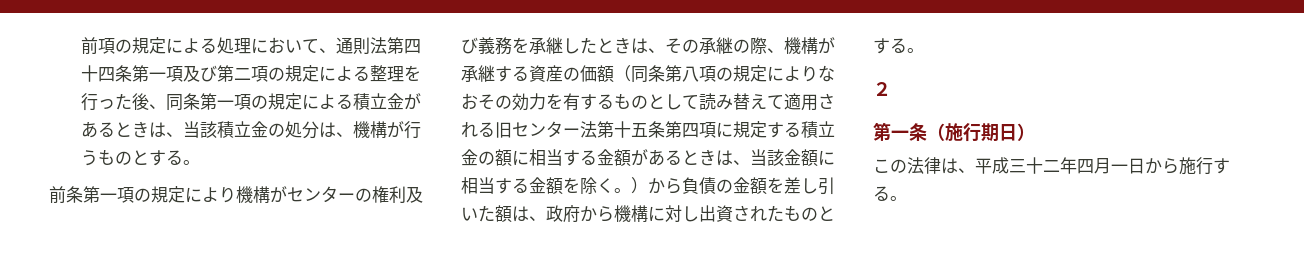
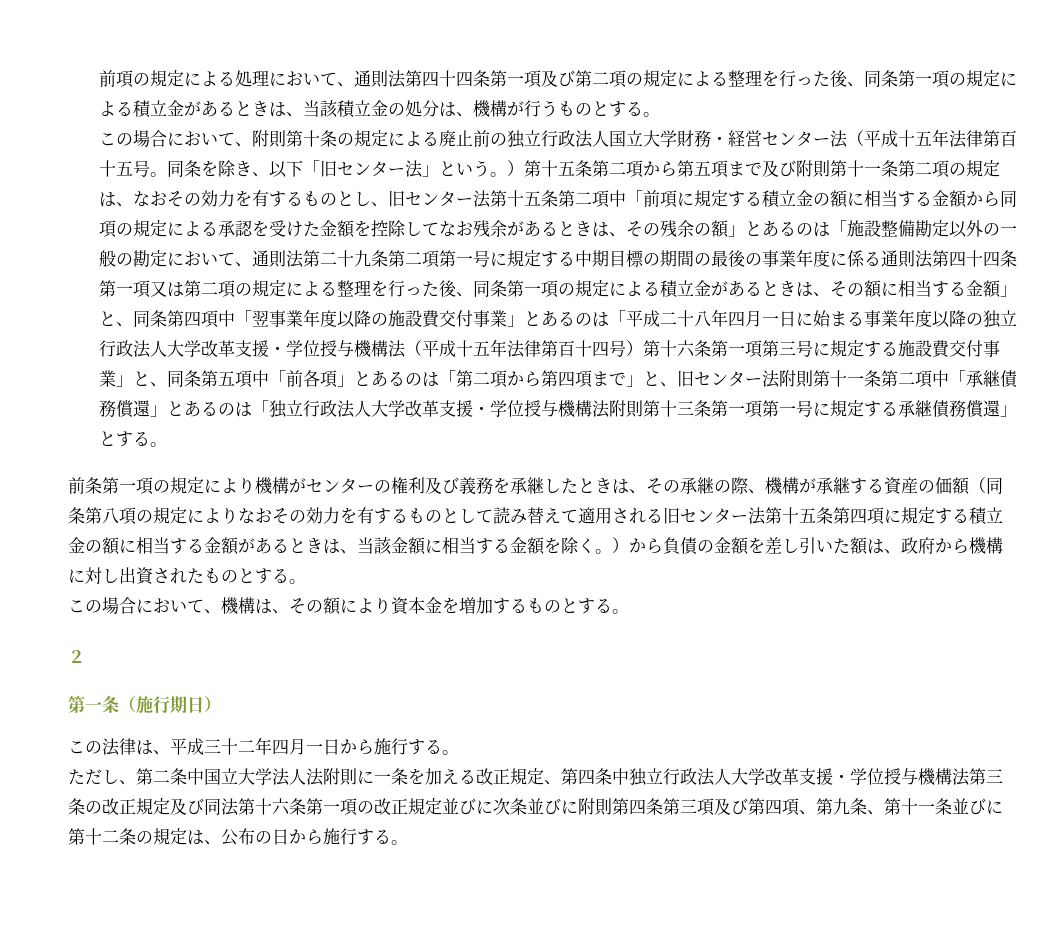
+ この場合において、附則第十条の規定による廃止前の独立行政法人国立大学財務・経営センター法（平成十五年法律第百十五号。同条を除き、以下「旧センター法」という。）第十五条第二項から第五項まで及び附則第十一条第二項の規定は、なおその効力を有するものとし、旧センター法第十五条第二項中「前項に規定する積立金の額に相当する金額から同項の規定による承認を受けた金額を控除してなお残余があるときは、その残余の額」とあるのは「施設整備勘定以外の一般の勘定において、通則法第二十九条第二項第一号に規定する中期目標の期間の最後の事業年度に係る通則法第四十四条第一項又は第二項の規定による整理を行った後、同条第一項の規定による積立金があるときは、その額に相当する金額」と、同条第四項中「翌事業年度以降の施設費交付事業」とあるのは「平成二十八年四月一日に始まる事業年度以降の独立行政法人大学改革支援・学位授与機構法（平成十五年法律第百十四号）第十六条第一項第三号に規定する施設費交付事業」と、同条第五項中「前各項」とあるのは「第二項から第四項まで」と、旧センター法附則第十一条第二項中「承継債務償還」とあるのは「独立行政法人大学改革支援・学位授与機構法附則第十三条第一項第一号に規定する承継債務償還」とする。
+ この場合において、機構は、その額により資本金を増加するものとする。
+ ただし、第二条中国立大学法人法附則に一条を加える改正規定、第四条中独立行政法人大学改革支援・学位授与機構法第三条の改正規定及び同法第十六条第一項の改正規定並びに次条並びに附則第四条第三項及び第四項、第九条、第十一条並びに第十二条の規定は、公布の日から施行する。

